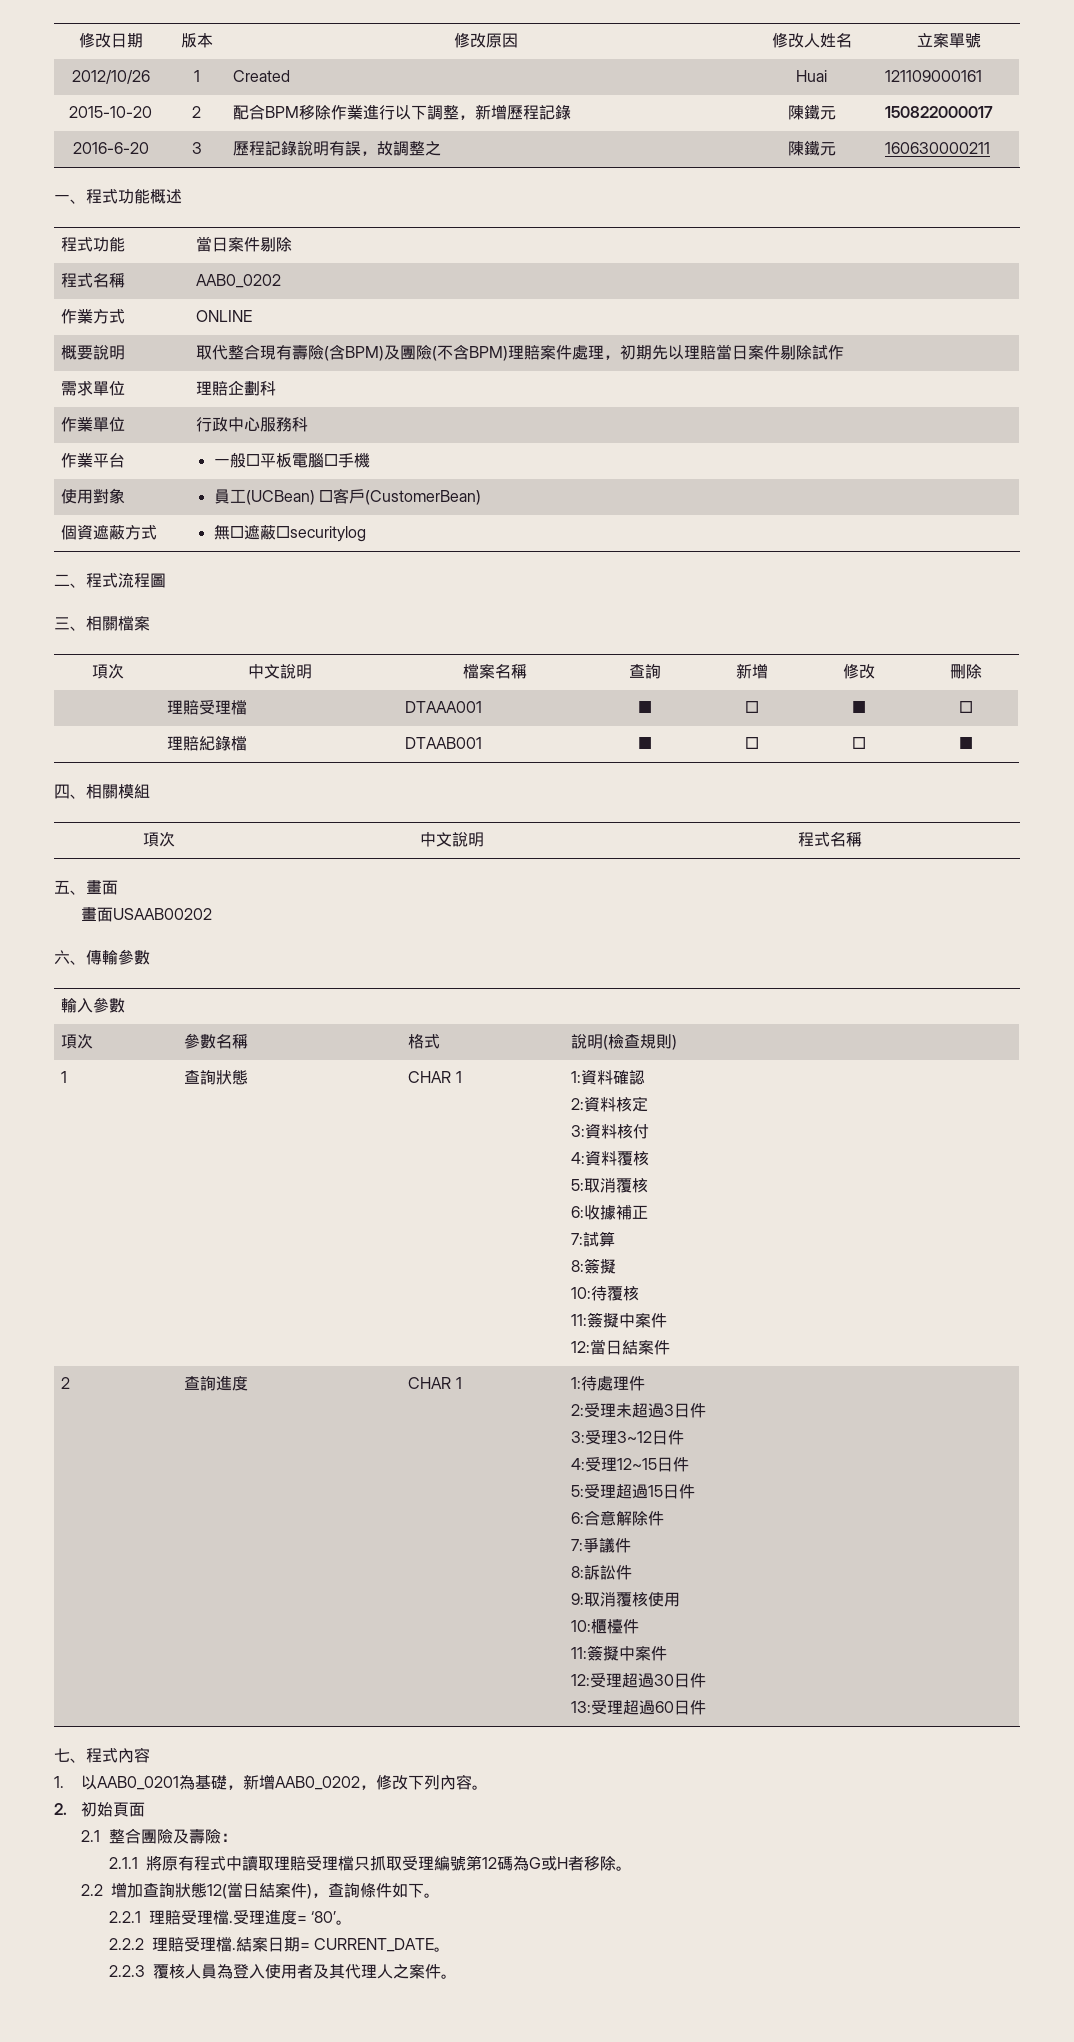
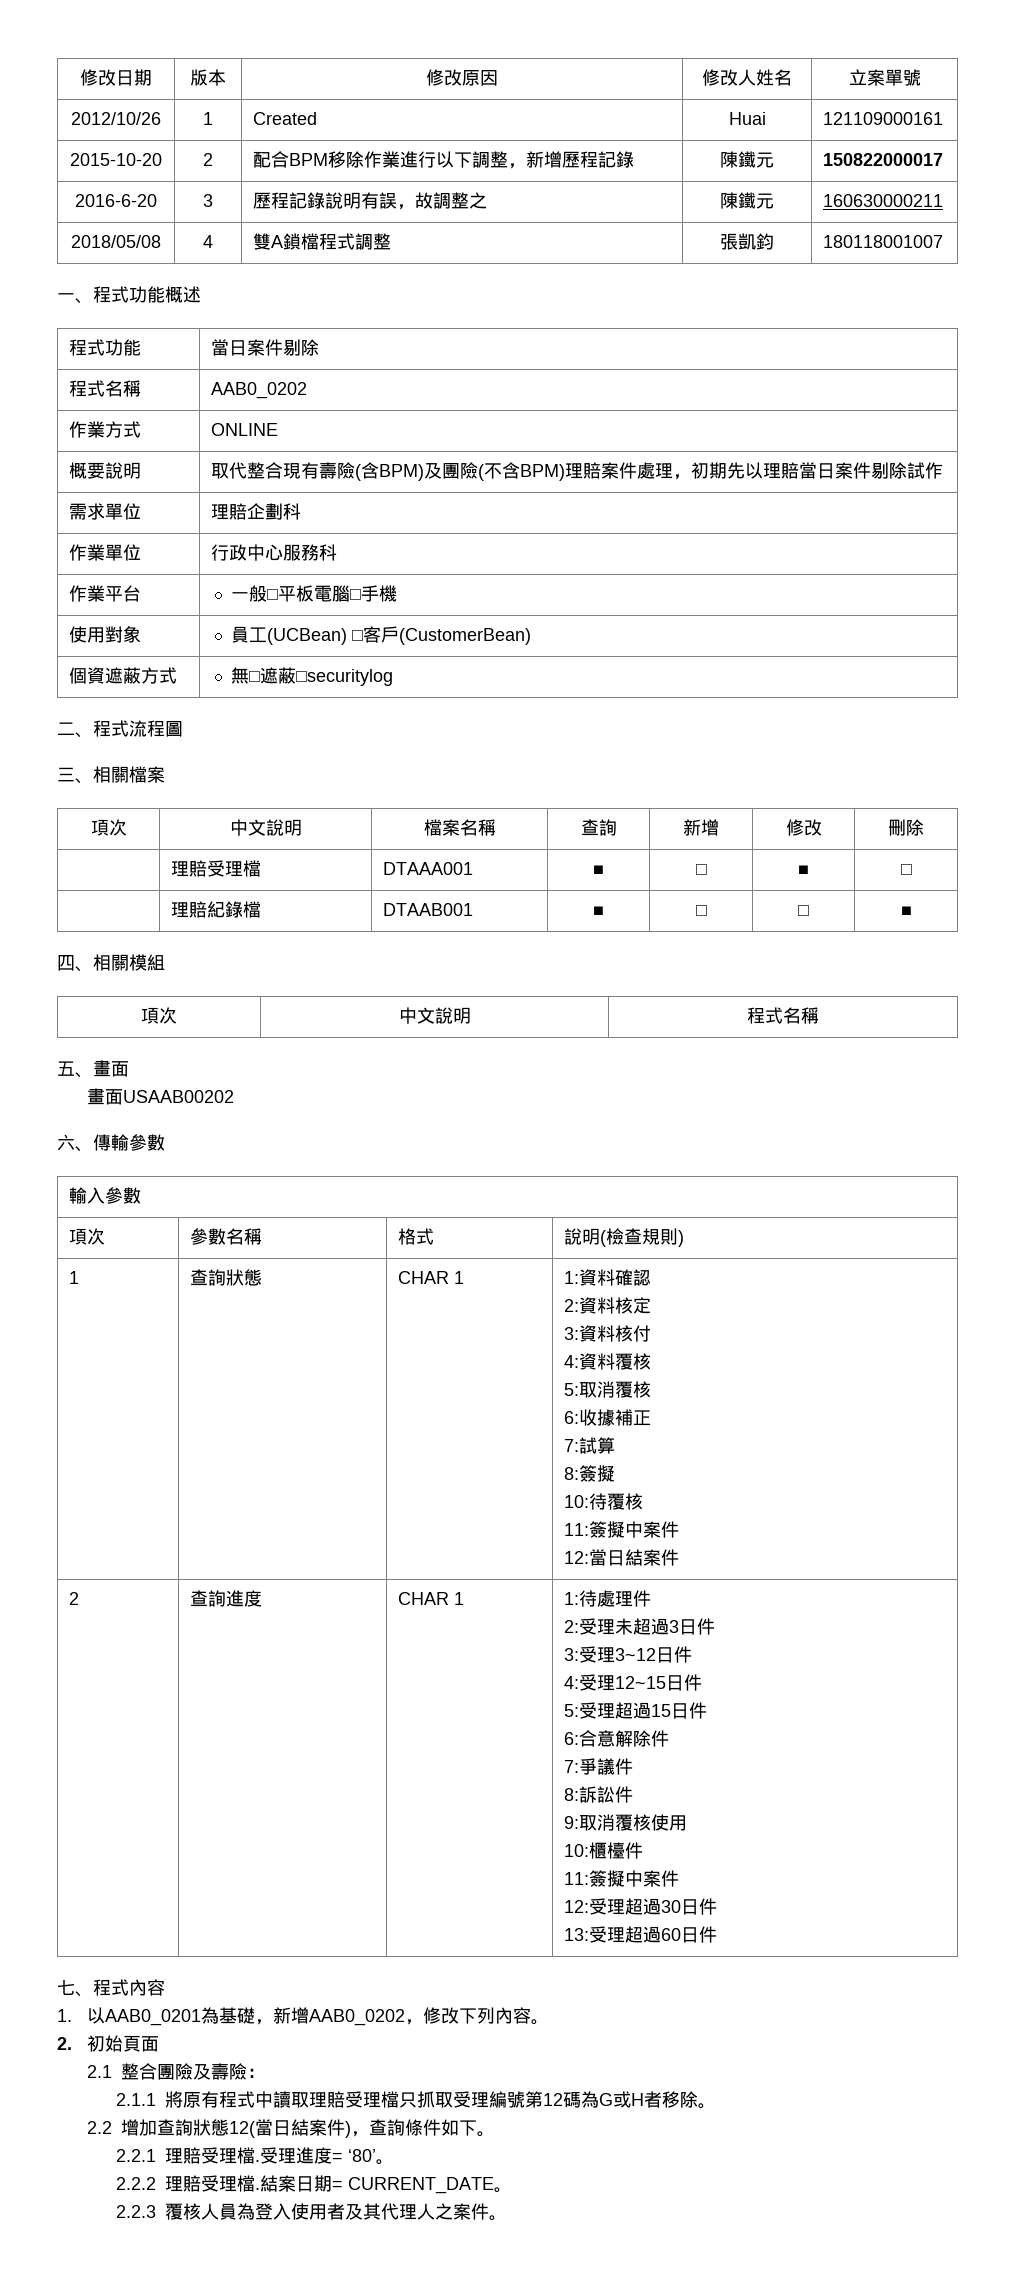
+ 2018/05/08 | 4 | 雙A鎖檔程式調整 | 張凱鈞 | 180118001007

